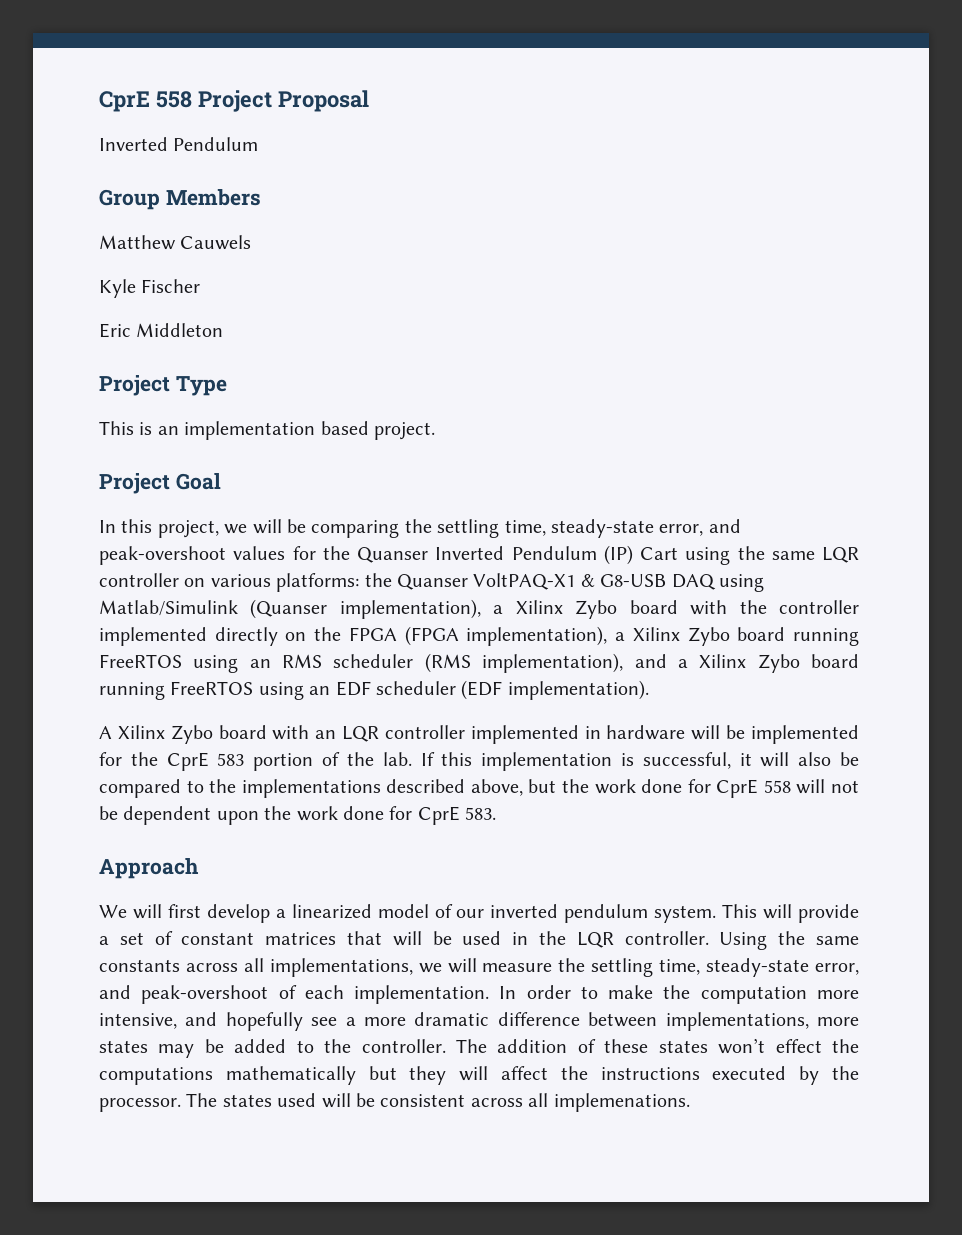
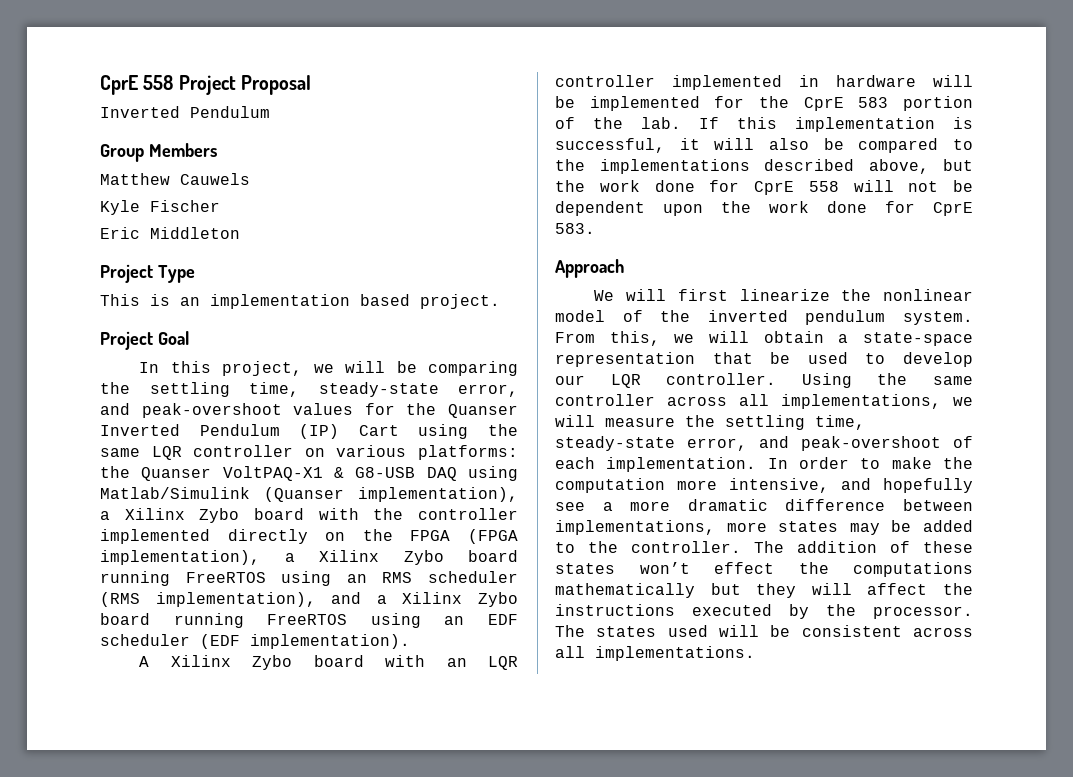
- We will first develop a linearized model of our inverted pendulum system.
+ We will first linearize the nonlinear model of the inverted pendulum system.
- This will provide a set of constant matrices that will be used in the LQR controller.
+ From this, we will obtain a state-space representation that be used to develop our LQR controller.
- Using the same constants across all implementations, we will measure the settling time, steady-state error, and peak-overshoot of each implementation.
+ Using the same controller across all implementations, we will measure the settling time, steady-state error, and peak-overshoot of each implementation.
- The states used will be consistent across all implemenations.
+ The states used will be consistent across all implementations.

